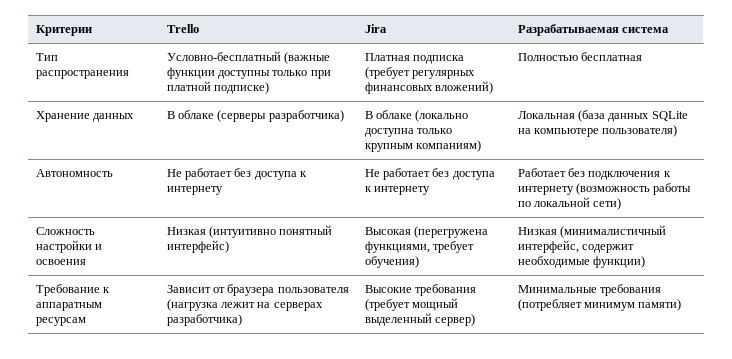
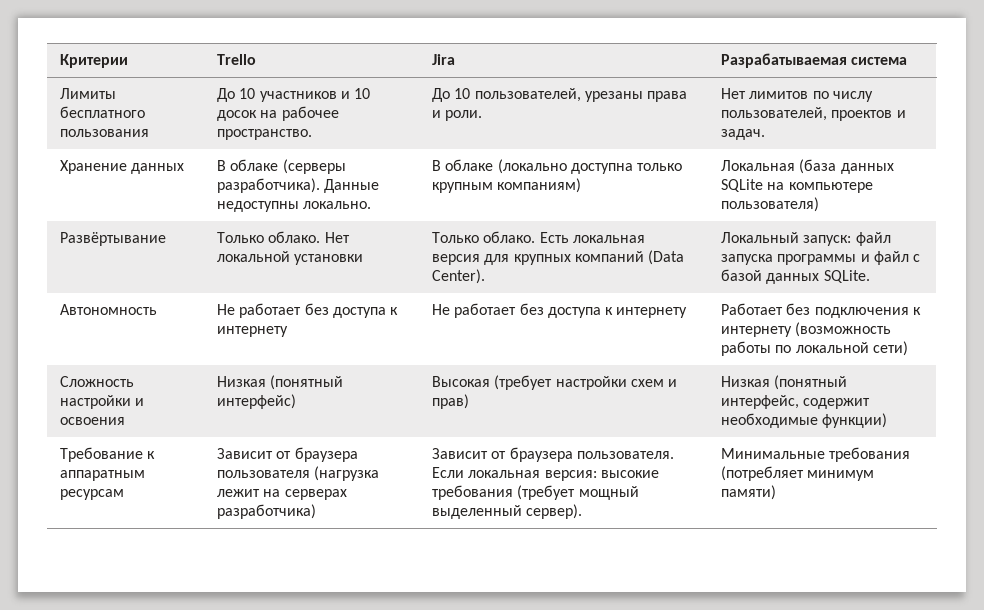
- Тип распространения | Условно-бесплатный (важные функции доступны только при платной подписке) | Платная подписка (требует регулярных финансовых вложений) | Полностью бесплатная
+ Лимиты бесплатного пользования | До 10 участников и 10 досок на рабочее пространство. | До 10 пользователей, урезаны права и роли. | Нет лимитов по числу пользователей, проектов и задач.
- Хранение данных | В облаке (серверы разработчика) | В облаке (локально доступна только крупным компаниям) | Локальная (база данных SQLite на компьютере пользователя)
+ Хранение данных | В облаке (серверы разработчика). Данные недоступны локально. | В облаке (локально доступна только крупным компаниям) | Локальная (база данных SQLite на компьютере пользователя)
+ Развёртывание | Только облако. Нет локальной установки | Только облако. Есть локальная версия для крупных компаний (Data Center). | Локальный запуск: файл запуска программы и файл с базой данных SQLite.
- Сложность настройки и освоения | Низкая (интуитивно понятный интерфейс) | Высокая (перегружена функциями, требует обучения) | Низкая (минималистичный интерфейс, содержит необходимые функции)
+ Сложность настройки и освоения | Низкая (понятный интерфейс) | Высокая (требует настройки схем и прав) | Низкая (понятный интерфейс, содержит необходимые функции)
- Требование к аппаратным ресурсам | Зависит от браузера пользователя (нагрузка лежит на серверах разработчика) | Высокие требования (требует мощный выделенный сервер) | Минимальные требования (потребляет минимум памяти)
+ Требование к аппаратным ресурсам | Зависит от браузера пользователя (нагрузка лежит на серверах разработчика) | Зависит от браузера пользователя. Если локальная версия: высокие требования (требует мощный выделенный сервер). | Минимальные требования (потребляет минимум памяти)

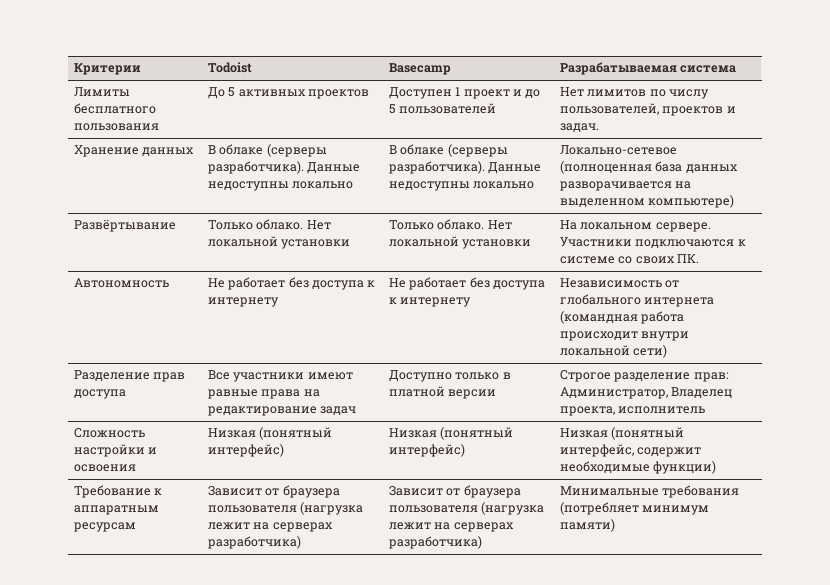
- Критерии | Trello | Jira | Разрабатываемая система
+ Критерии | Todoist | Basecamp | Разрабатываемая система
- Лимиты бесплатного пользования | До 10 участников и 10 досок на рабочее пространство. | До 10 пользователей, урезаны права и роли. | Нет лимитов по числу пользователей, проектов и задач.
+ Лимиты бесплатного пользования | До 5 активных проектов | Доступен 1 проект и до 5 пользователей | Нет лимитов по числу пользователей, проектов и задач.
- Хранение данных | В облаке (серверы разработчика). Данные недоступны локально. | В облаке (локально доступна только крупным компаниям) | Локальная (база данных SQLite на компьютере пользователя)
+ Хранение данных | В облаке (серверы разработчика). Данные недоступны локально | В облаке (серверы разработчика). Данные недоступны локально | Локально-сетевое (полноценная база данных разворачивается на выделенном компьютере)
- Развёртывание | Только облако. Нет локальной установки | Только облако. Есть локальная версия для крупных компаний (Data Center). | Локальный запуск: файл запуска программы и файл с базой данных SQLite.
+ Развёртывание | Только облако. Нет локальной установки | Только облако. Нет локальной установки | На локальном сервере. Участники подключаются к системе со своих ПК.
- Автономность | Не работает без доступа к интернету | Не работает без доступа к интернету | Работает без подключения к интернету (возможность работы по локальной сети)
+ Автономность | Не работает без доступа к интернету | Не работает без доступа к интернету | Независимость от глобального интернета (командная работа происходит внутри локальной сети)
+ Разделение прав доступа | Все участники имеют равные права на редактирование задач | Доступно только в платной версии | Строгое разделение прав: Администратор, Владелец проекта, исполнитель
- Сложность настройки и освоения | Низкая (понятный интерфейс) | Высокая (требует настройки схем и прав) | Низкая (понятный интерфейс, содержит необходимые функции)
+ Сложность настройки и освоения | Низкая (понятный интерфейс) | Низкая (понятный интерфейс) | Низкая (понятный интерфейс, содержит необходимые функции)
- Требование к аппаратным ресурсам | Зависит от браузера пользователя (нагрузка лежит на серверах разработчика) | Зависит от браузера пользователя. Если локальная версия: высокие требования (требует мощный выделенный сервер). | Минимальные требования (потребляет минимум памяти)
+ Требование к аппаратным ресурсам | Зависит от браузера пользователя (нагрузка лежит на серверах разработчика) | Зависит от браузера пользователя (нагрузка лежит на серверах разработчика) | Минимальные требования (потребляет минимум памяти)

